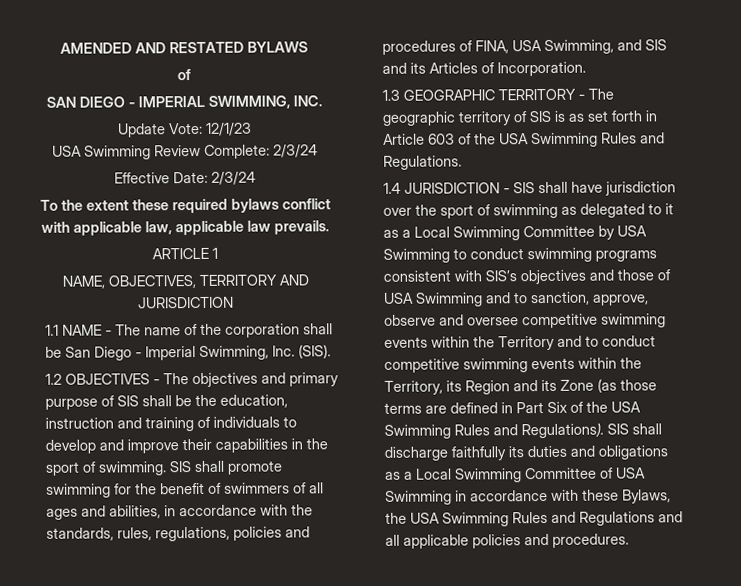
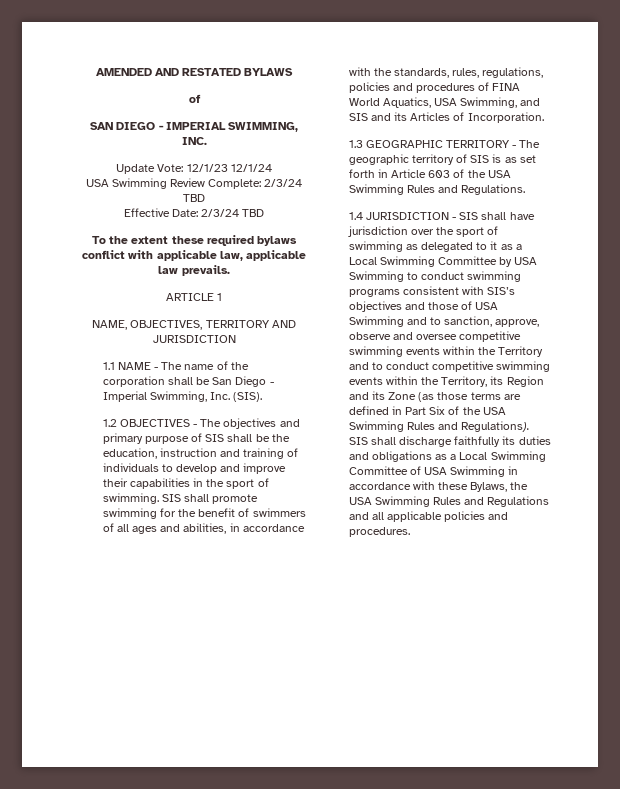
- Update Vote: 12/1/23
+ Update Vote: 12/1/23 12/1/24
- USA Swimming Review Complete: 2/3/24
+ USA Swimming Review Complete: 2/3/24 TBD
- Effective Date: 2/3/24
+ Effective Date: 2/3/24 TBD
- SIS shall promote swimming for the benefit of swimmers of all ages and abilities, in accordance with the standards, rules, regulations, policies and procedures of FINA, USA Swimming, and SIS and its Articles of Incorporation.
+ SIS shall promote swimming for the benefit of swimmers of all ages and abilities, in accordance with the standards, rules, regulations, policies and procedures of FINA World Aquatics, USA Swimming, and SIS and its Articles of Incorporation.

